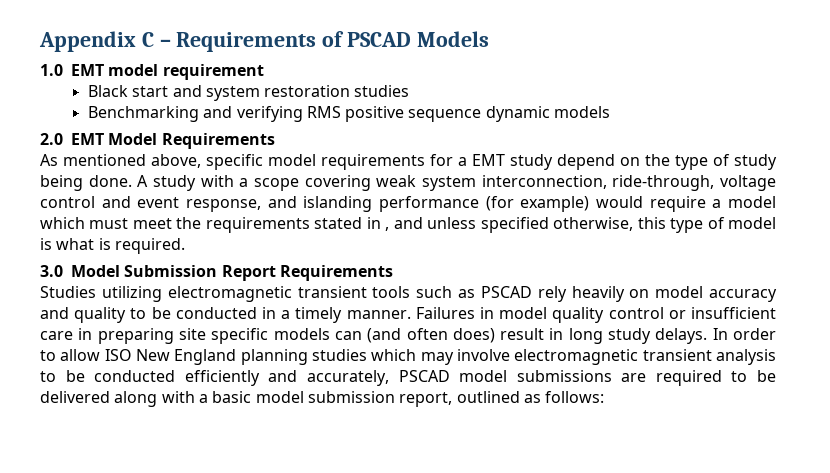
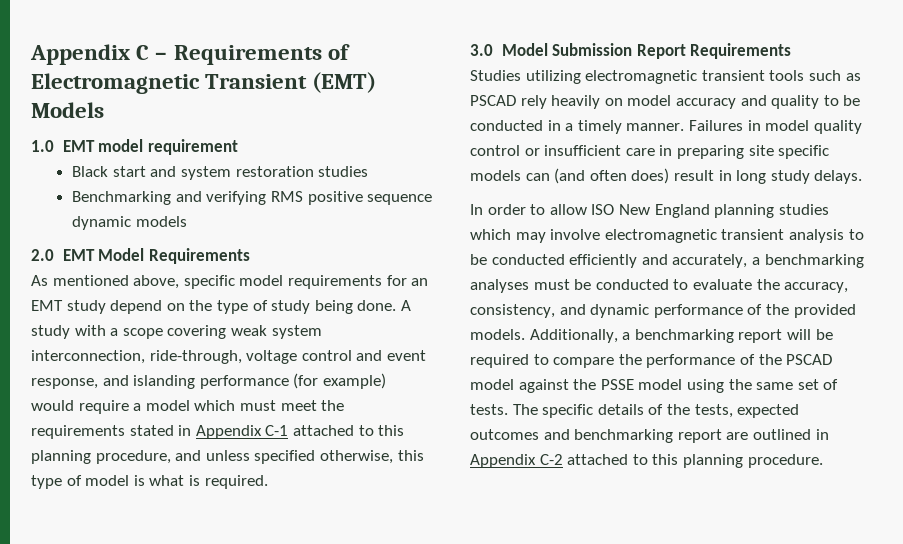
- Appendix C – Requirements of PSCAD Models
+ Appendix C – Requirements of Electromagnetic Transient (EMT) Models
- As mentioned above, specific model requirements for a EMT study depend on the type of study being done.
+ As mentioned above, specific model requirements for an EMT study depend on the type of study being done.
- A study with a scope covering weak system interconnection, ride-through, voltage control and event response, and islanding performance (for example) would require a model which must meet the requirements stated in , and unless specified otherwise, this type of model is what is required.
+ A study with a scope covering weak system interconnection, ride-through, voltage control and event response, and islanding performance (for example) would require a model which must meet the requirements stated in Appendix C-1 attached to this planning procedure, and unless specified otherwise, this type of model is what is required.
- Failures in model quality control or insufficient care in preparing site specific models can (and often does) result in long study delays. In order to allow ISO New England planning studies which may involve electromagnetic transient analysis to be conducted efficiently and accurately, PSCAD model submissions are required to be delivered along with a basic model submission report, outlined as follows:
+ Failures in model quality control or insufficient care in preparing site specific models can (and often does) result in long study delays.
+ In order to allow ISO New England planning studies which may involve electromagnetic transient analysis to be conducted efficiently and accurately, a benchmarking analyses must be conducted to evaluate the accuracy, consistency, and dynamic performance of the provided models. Additionally, a benchmarking report will be required to compare the performance of the PSCAD model against the PSSE model using the same set of tests. The specific details of the tests, expected outcomes and benchmarking report are outlined in Appendix C-2 attached to this planning procedure.

